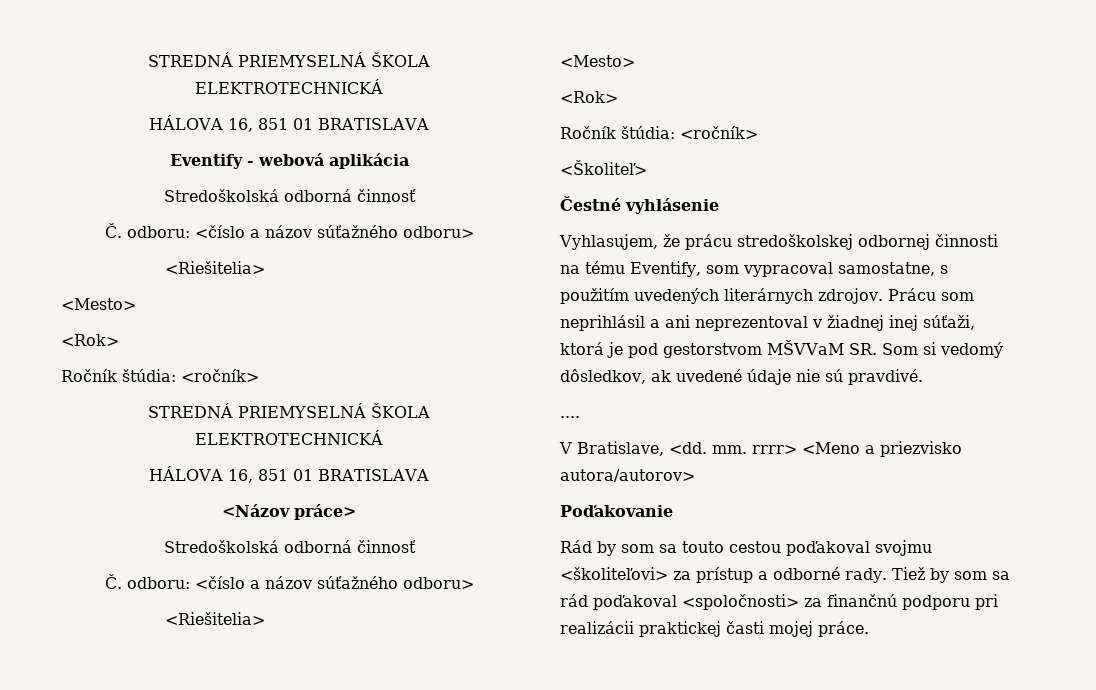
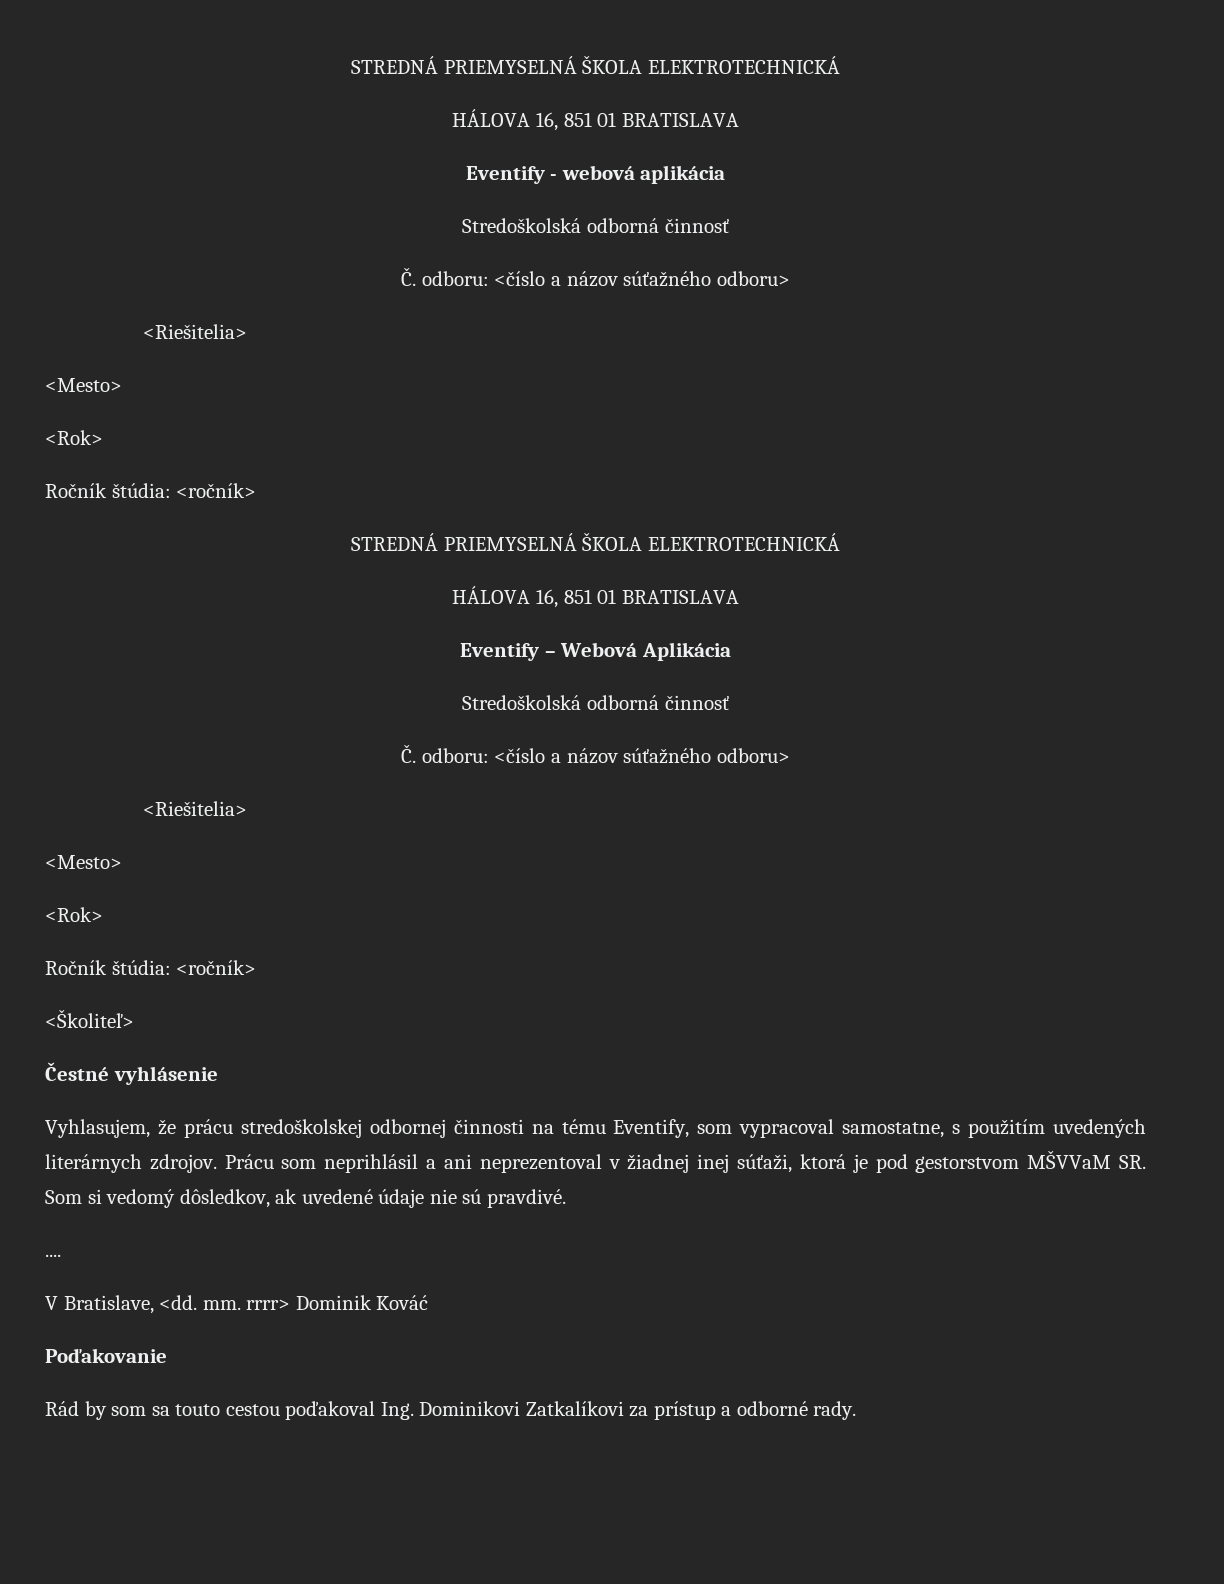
- <Názov práce>
+ Eventify – Webová Aplikácia
- V Bratislave, <dd. mm. rrrr> <Meno a priezvisko autora/autorov>
+ V Bratislave, <dd. mm. rrrr> Dominik Kováć
- Rád by som sa touto cestou poďakoval svojmu <školiteľovi> za prístup a odborné rady. Tiež by som sa rád poďakoval <spoločnosti> za finančnú podporu pri realizácii praktickej časti mojej práce.
+ Rád by som sa touto cestou poďakoval Ing. Dominikovi Zatkalíkovi za prístup a odborné rady.

